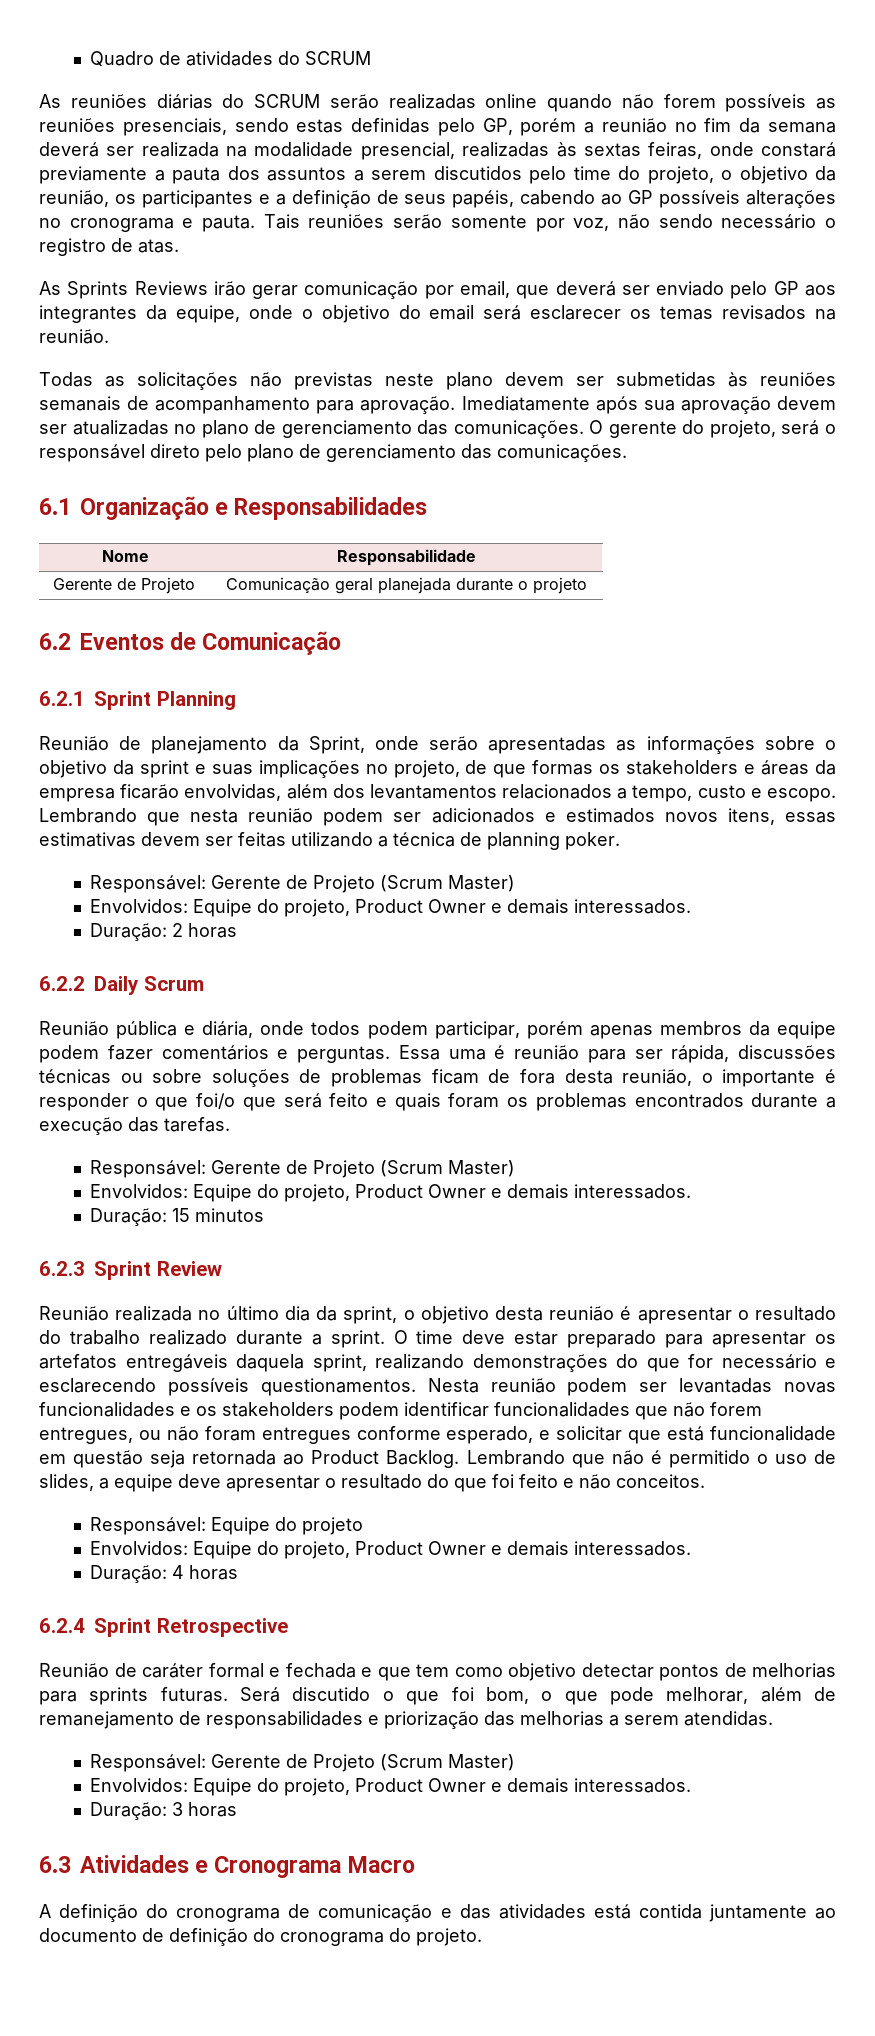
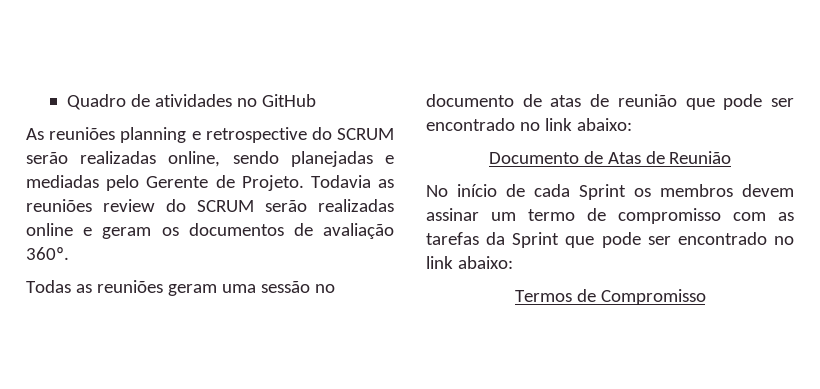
- Quadro de atividades do SCRUM
+ Quadro de atividades no GitHub
- As reuniões diárias do SCRUM serão realizadas online quando não forem possíveis as reuniões presenciais, sendo estas definidas pelo GP, porém a reunião no fim da semana deverá ser realizada na modalidade presencial, realizadas às sextas feiras, onde constará previamente a pauta dos assuntos a serem discutidos pelo time do projeto, o objetivo da reunião, os participantes e a definição de seus papéis, cabendo ao GP possíveis alterações no cronograma e pauta. Tais reuniões serão somente por voz, não sendo necessário o registro de atas.
- As Sprints Reviews irão gerar comunicação por email, que deverá ser enviado pelo GP aos integrantes da equipe, onde o objetivo do email será esclarecer os temas revisados na reunião.
- Todas as solicitações não previstas neste plano devem ser submetidas às reuniões semanais de acompanhamento para aprovação. Imediatamente após sua aprovação devem ser atualizadas no plano de gerenciamento das comunicações. O gerente do projeto, será o responsável direto pelo plano de gerenciamento das comunicações.
- 6.1 Organização e Responsabilidades
- Nome | Responsabilidade
- Gerente de Projeto | Comunicação geral planejada durante o projeto
- 6.2 Eventos de Comunicação
- 6.2.1 Sprint Planning
- Reunião de planejamento da Sprint, onde serão apresentadas as informações sobre o objetivo da sprint e suas implicações no projeto, de que formas os stakeholders e áreas da empresa ficarão envolvidas, além dos levantamentos relacionados a tempo, custo e escopo. Lembrando que nesta reunião podem ser adicionados e estimados novos itens, essas estimativas devem ser feitas utilizando a técnica de planning poker.
- Responsável: Gerente de Projeto (Scrum Master)
- Envolvidos: Equipe do projeto, Product Owner e demais interessados.
- Duração: 2 horas
- 6.2.2 Daily Scrum
- Reunião pública e diária, onde todos podem participar, porém apenas membros da equipe podem fazer comentários e perguntas. Essa uma é reunião para ser rápida, discussões técnicas ou sobre soluções de problemas ficam de fora desta reunião, o importante é responder o que foi/o que será feito e quais foram os problemas encontrados durante a execução das tarefas.
- Responsável: Gerente de Projeto (Scrum Master)
- Envolvidos: Equipe do projeto, Product Owner e demais interessados.
- Duração: 15 minutos
- 6.2.3 Sprint Review
- Reunião realizada no último dia da sprint, o objetivo desta reunião é apresentar o resultado do trabalho realizado durante a sprint. O time deve estar preparado para apresentar os artefatos entregáveis daquela sprint, realizando demonstrações do que for necessário e esclarecendo possíveis questionamentos. Nesta reunião podem ser levantadas novas funcionalidades e os stakeholders podem identificar funcionalidades que não forem entregues, ou não foram entregues conforme esperado, e solicitar que está funcionalidade em questão seja retornada ao Product Backlog. Lembrando que não é permitido o uso de slides, a equipe deve apresentar o resultado do que foi feito e não conceitos.
- Responsável: Equipe do projeto
- Envolvidos: Equipe do projeto, Product Owner e demais interessados.
- Duração: 4 horas
- 6.2.4 Sprint Retrospective
- Reunião de caráter formal e fechada e que tem como objetivo detectar pontos de melhorias para sprints futuras. Será discutido o que foi bom, o que pode melhorar, além de remanejamento de responsabilidades e priorização das melhorias a serem atendidas.
- Responsável: Gerente de Projeto (Scrum Master)
- Envolvidos: Equipe do projeto, Product Owner e demais interessados.
- Duração: 3 horas
- 6.3 Atividades e Cronograma Macro
- A definição do cronograma de comunicação e das atividades está contida juntamente ao documento de definição do cronograma do projeto.
+ As reuniões planning e retrospective do SCRUM serão realizadas online, sendo planejadas e mediadas pelo Gerente de Projeto. Todavia as reuniões review do SCRUM serão realizadas online e geram os documentos de avaliação 360º.
+ Todas as reuniões geram uma sessão no documento de atas de reunião que pode ser encontrado no link abaixo:
+ Documento de Atas de Reunião
+ No início de cada Sprint os membros devem assinar um termo de compromisso com as tarefas da Sprint que pode ser encontrado no link abaixo:
+ Termos de Compromisso

